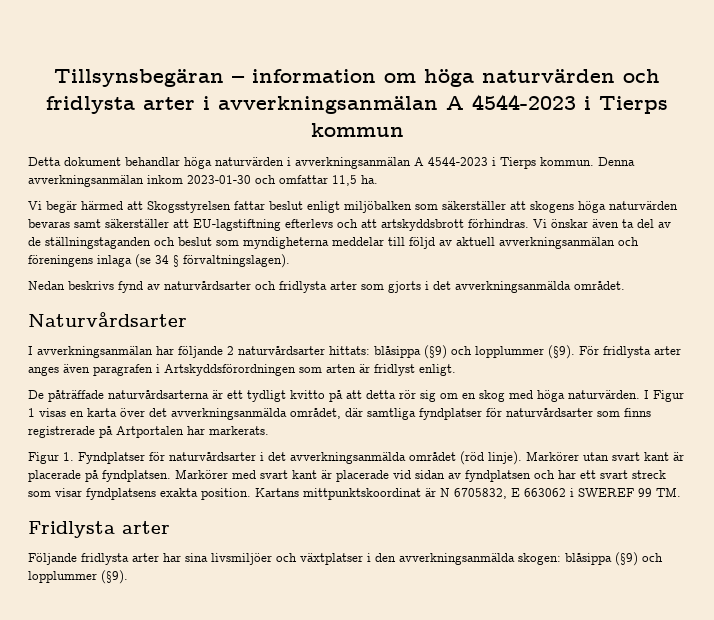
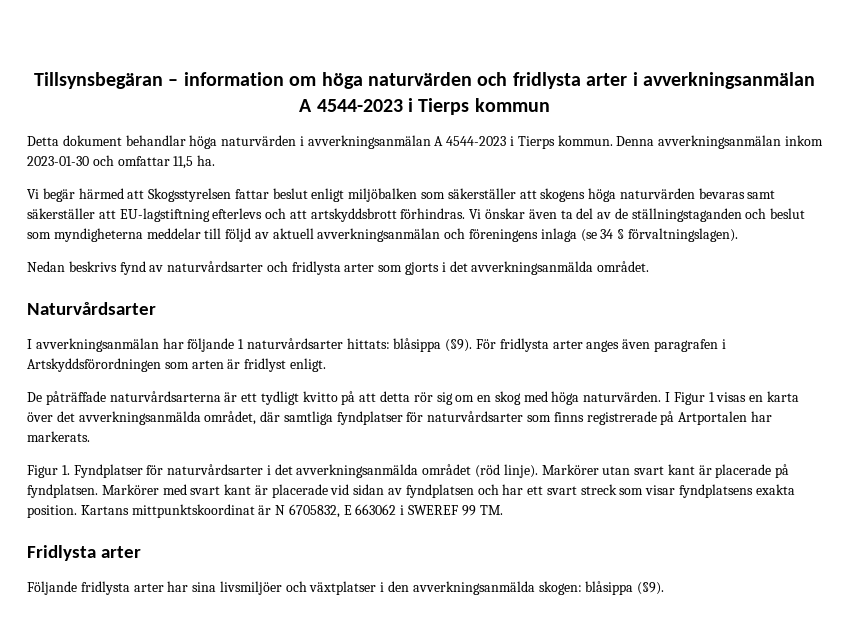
- I avverkningsanmälan har följande 2 naturvårdsarter hittats: blåsippa (§9) och lopplummer (§9).
+ I avverkningsanmälan har följande 1 naturvårdsarter hittats: blåsippa (§9).
- Följande fridlysta arter har sina livsmiljöer och växtplatser i den avverkningsanmälda skogen: blåsippa (§9) och lopplummer (§9).
+ Följande fridlysta arter har sina livsmiljöer och växtplatser i den avverkningsanmälda skogen: blåsippa (§9).

